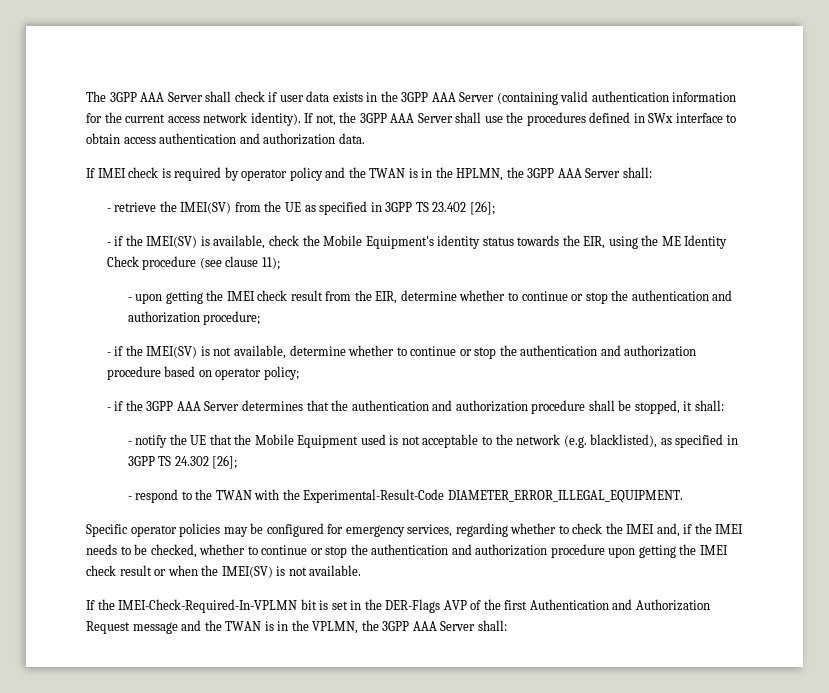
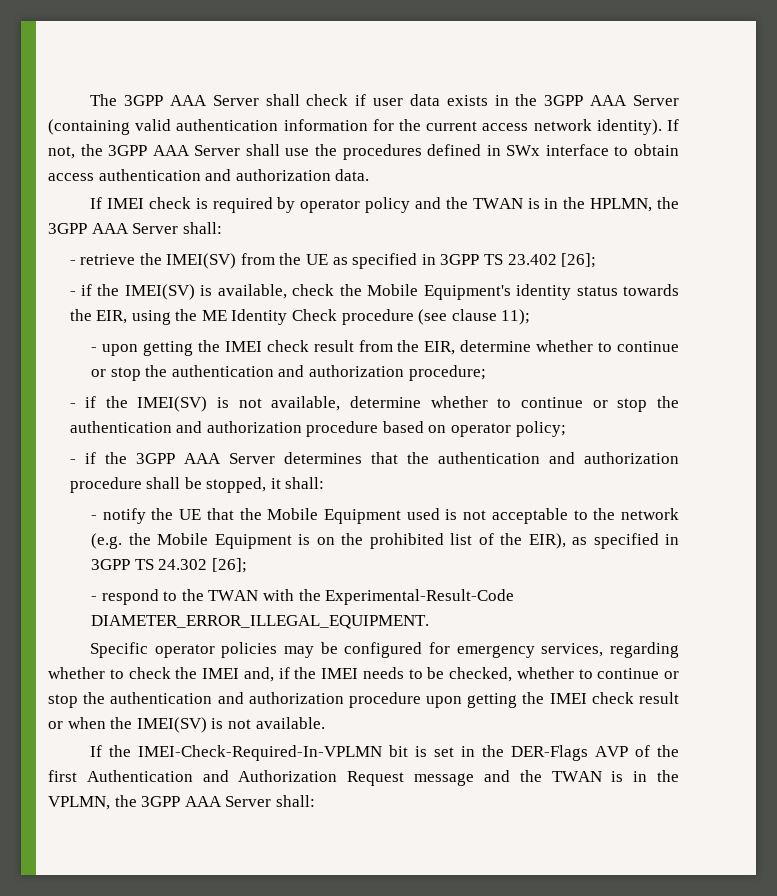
- - notify the UE that the Mobile Equipment used is not acceptable to the network (e.g. blacklisted), as specified in 3GPP TS 24.302 [26];
+ - notify the UE that the Mobile Equipment used is not acceptable to the network (e.g. the Mobile Equipment is on the prohibited list of the EIR), as specified in 3GPP TS 24.302 [26];

